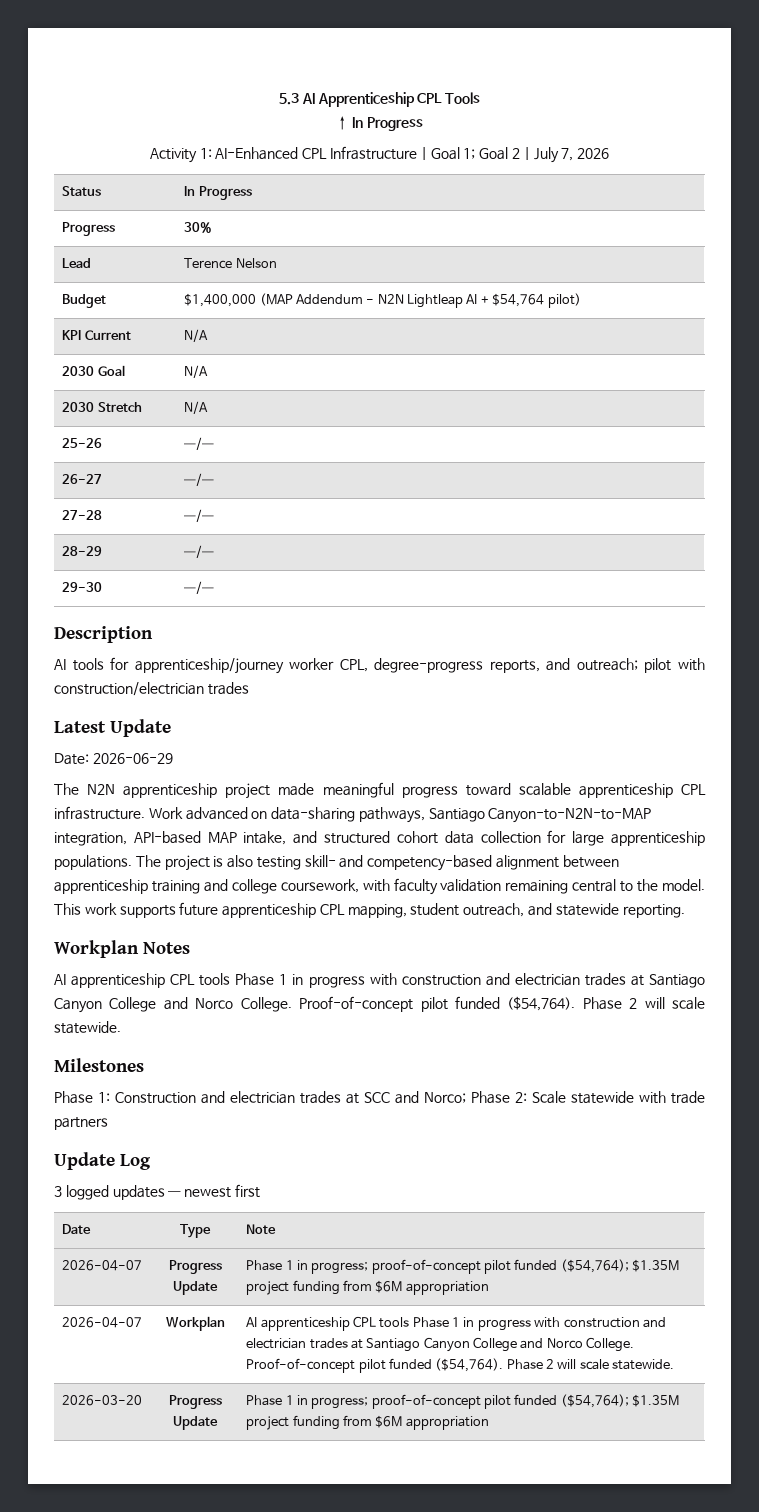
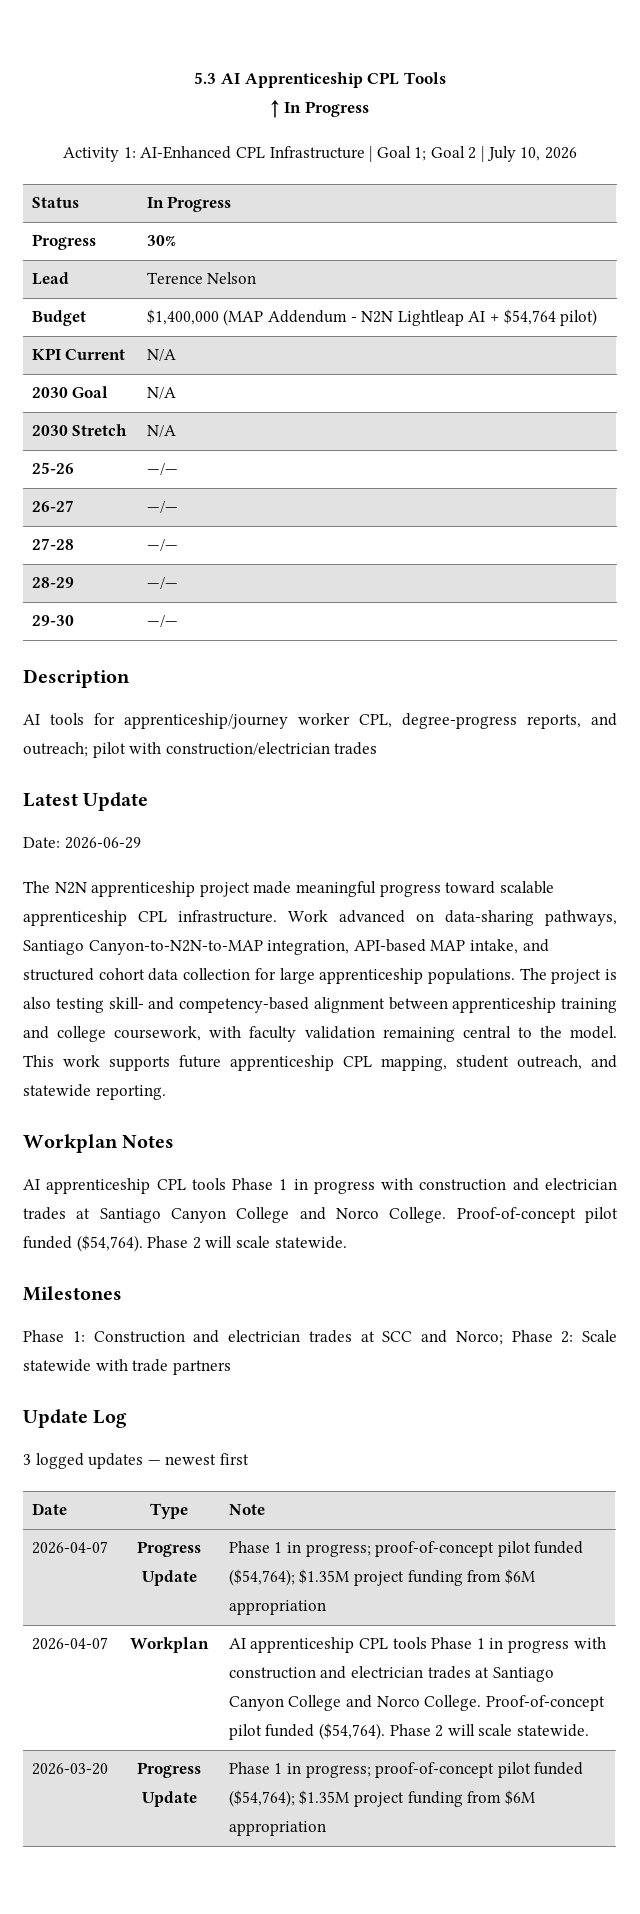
- Activity 1: AI-Enhanced CPL Infrastructure | Goal 1; Goal 2 | July 7, 2026
+ Activity 1: AI-Enhanced CPL Infrastructure | Goal 1; Goal 2 | July 10, 2026

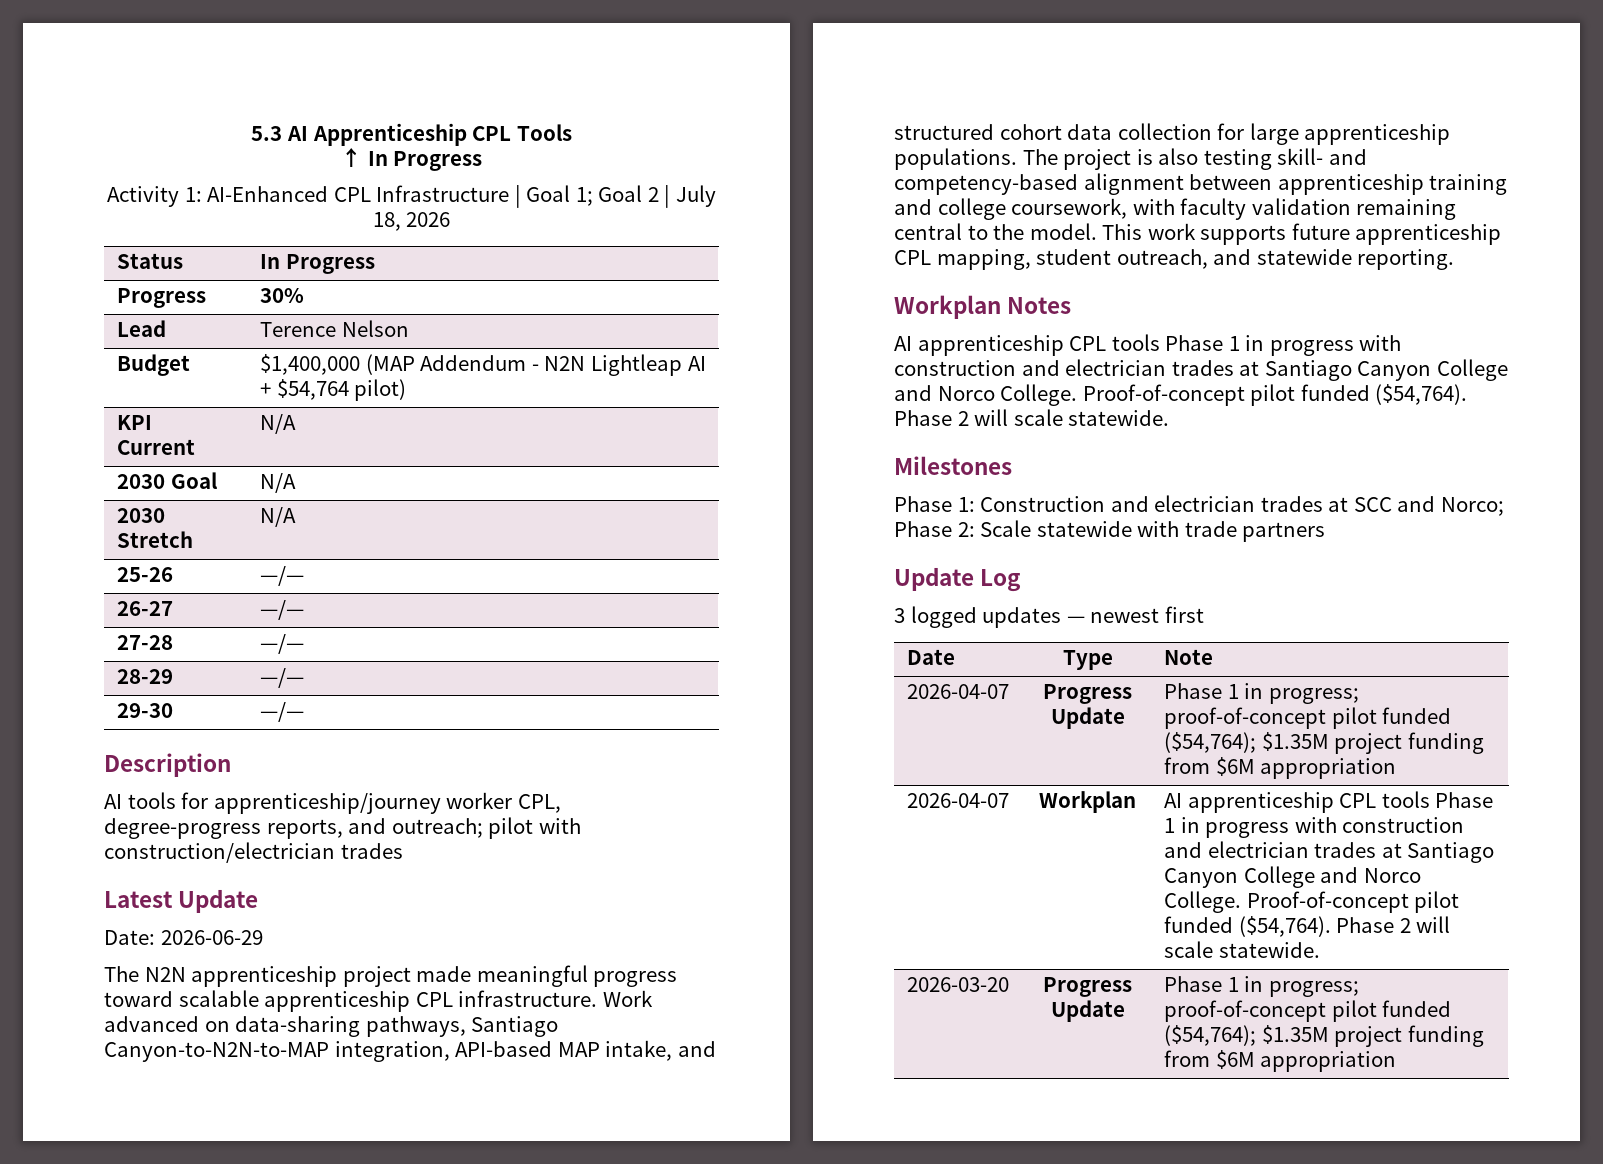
- Activity 1: AI-Enhanced CPL Infrastructure | Goal 1; Goal 2 | July 10, 2026
+ Activity 1: AI-Enhanced CPL Infrastructure | Goal 1; Goal 2 | July 18, 2026

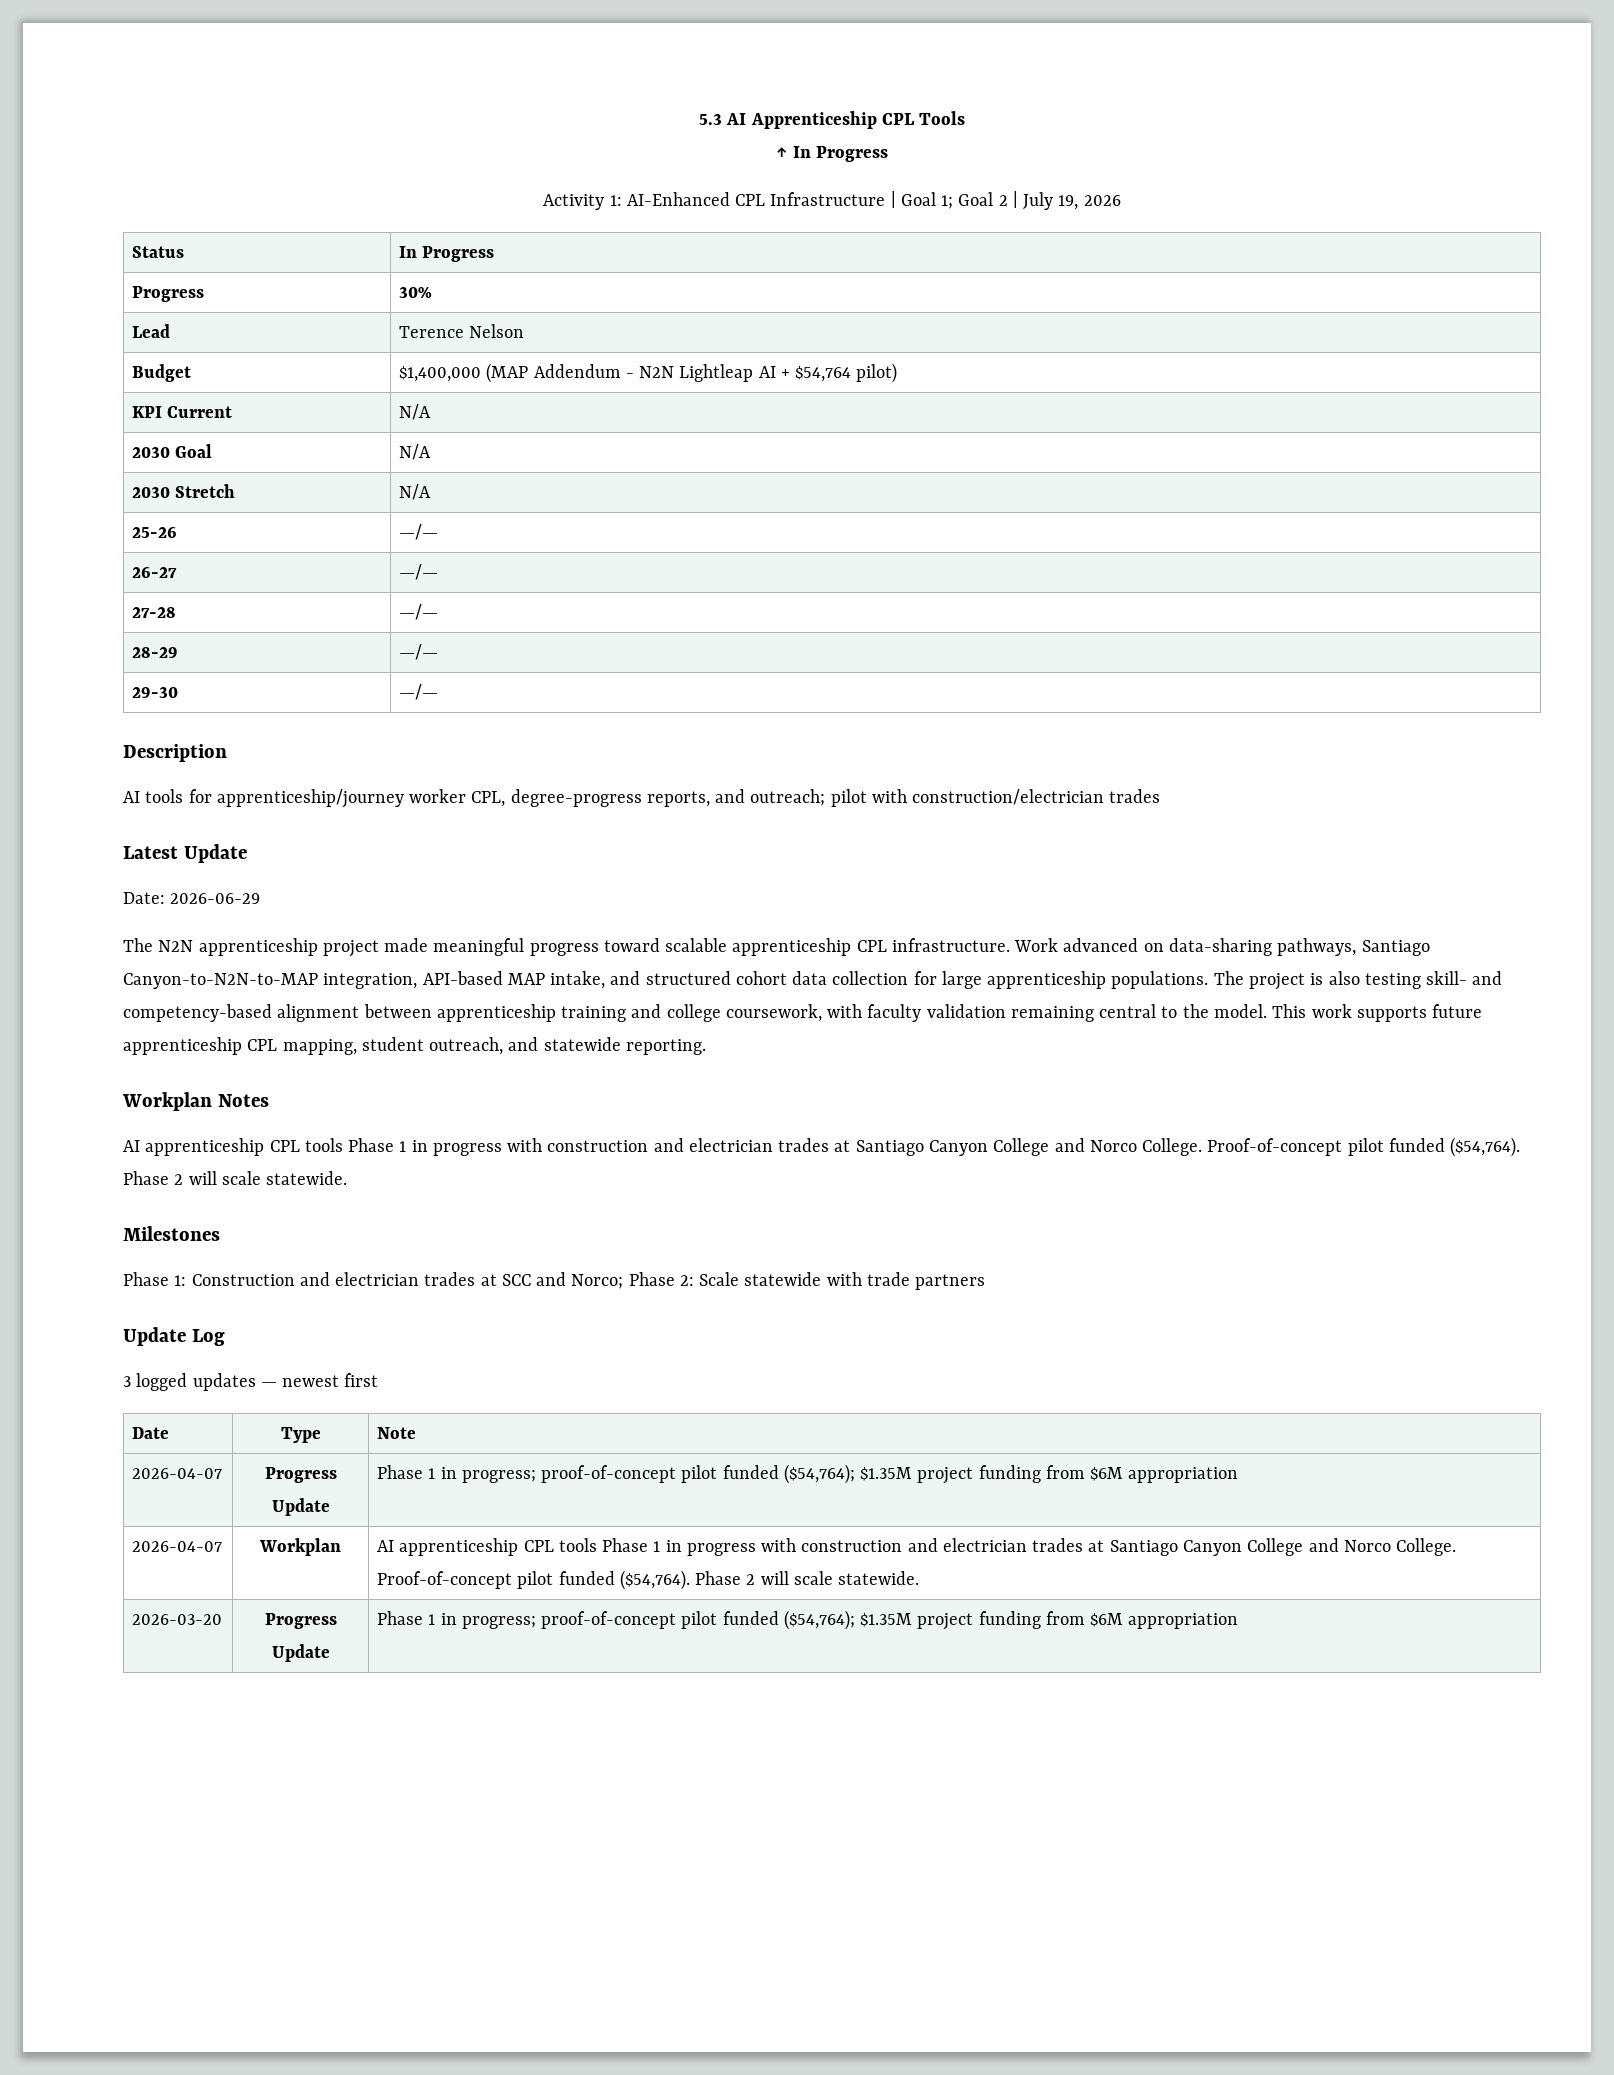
- Activity 1: AI-Enhanced CPL Infrastructure | Goal 1; Goal 2 | July 18, 2026
+ Activity 1: AI-Enhanced CPL Infrastructure | Goal 1; Goal 2 | July 19, 2026

